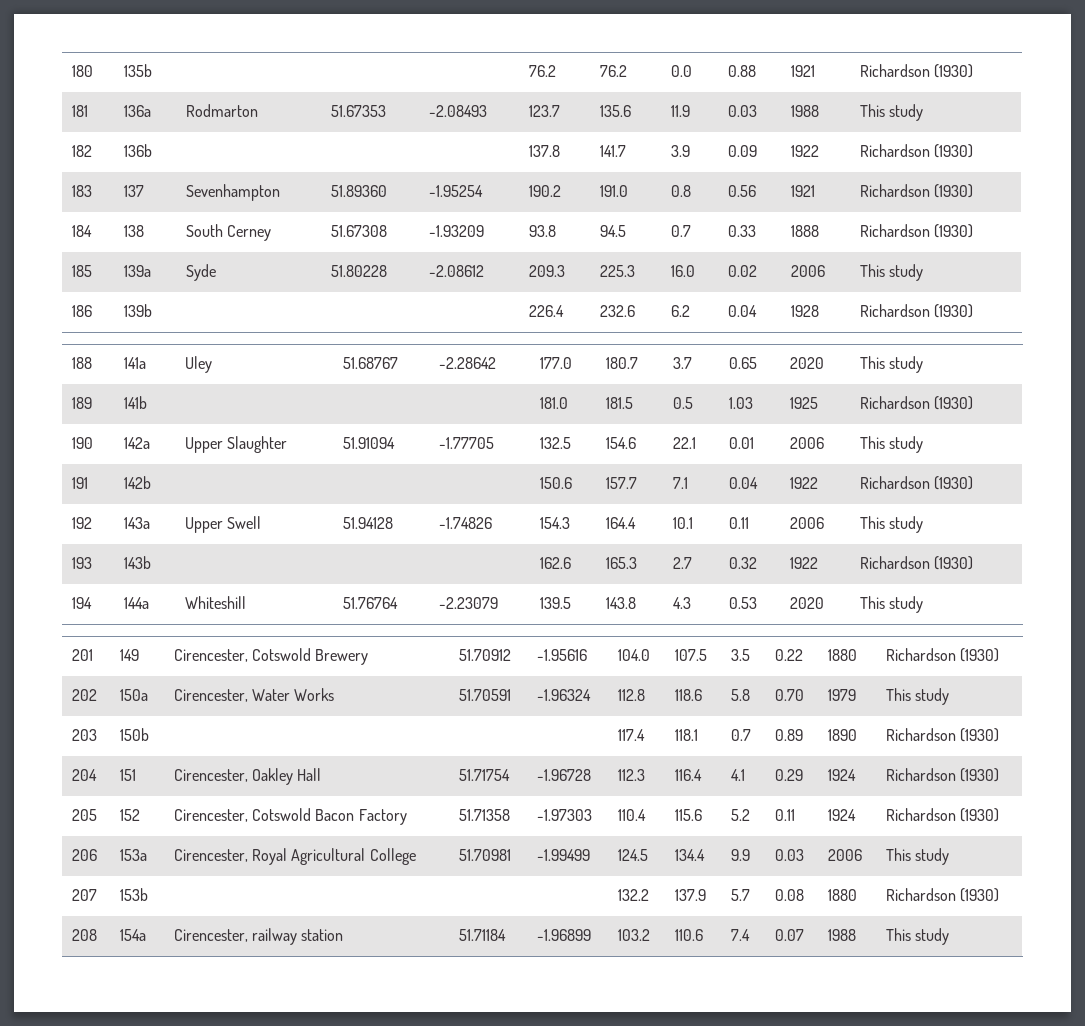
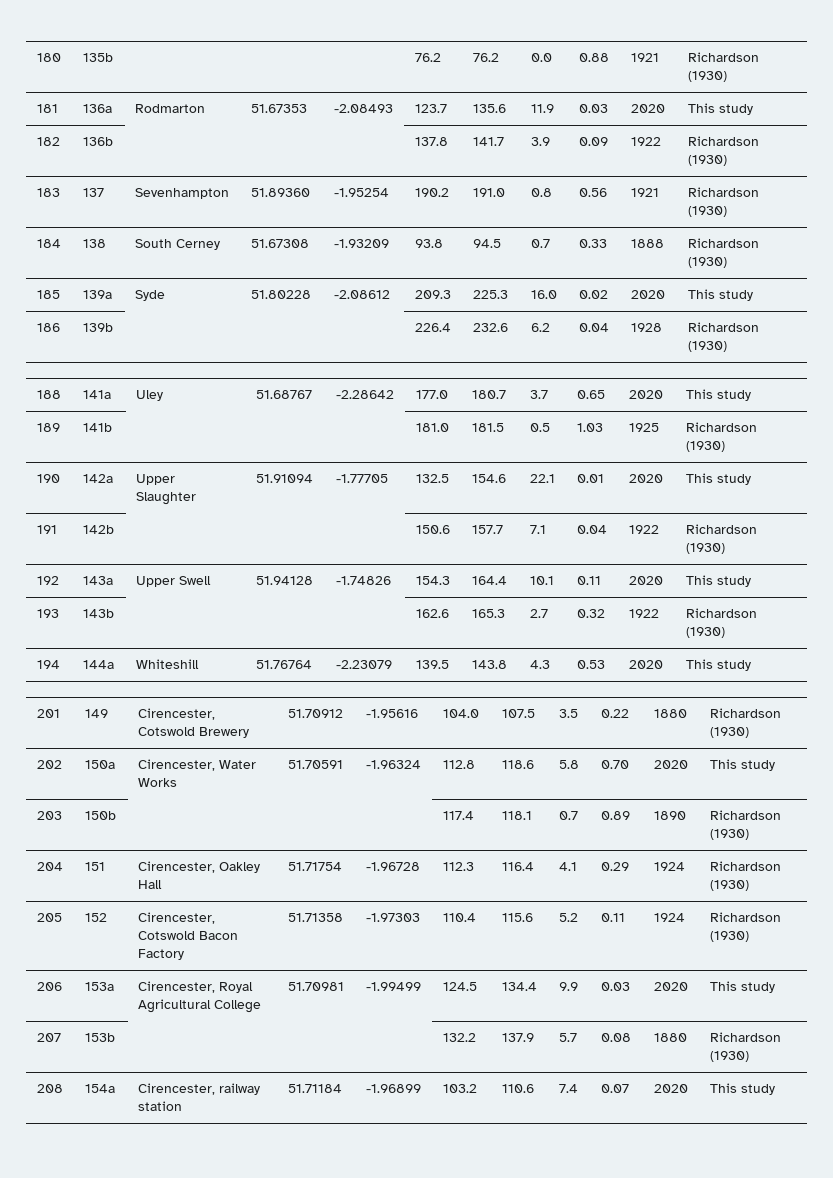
- 181 | 136a | Rodmarton | 51.67353 | -2.08493 | 123.7 | 135.6 | 11.9 | 0.03 | 1988 | This study
+ 181 | 136a | Rodmarton | 51.67353 | -2.08493 | 123.7 | 135.6 | 11.9 | 0.03 | 2020 | This study
- 185 | 139a | Syde | 51.80228 | -2.08612 | 209.3 | 225.3 | 16.0 | 0.02 | 2006 | This study
+ 185 | 139a | Syde | 51.80228 | -2.08612 | 209.3 | 225.3 | 16.0 | 0.02 | 2020 | This study
- 190 | 142a | Upper Slaughter | 51.91094 | -1.77705 | 132.5 | 154.6 | 22.1 | 0.01 | 2006 | This study
+ 190 | 142a | Upper Slaughter | 51.91094 | -1.77705 | 132.5 | 154.6 | 22.1 | 0.01 | 2020 | This study
- 192 | 143a | Upper Swell | 51.94128 | -1.74826 | 154.3 | 164.4 | 10.1 | 0.11 | 2006 | This study
+ 192 | 143a | Upper Swell | 51.94128 | -1.74826 | 154.3 | 164.4 | 10.1 | 0.11 | 2020 | This study
- 202 | 150a | Cirencester, Water Works | 51.70591 | -1.96324 | 112.8 | 118.6 | 5.8 | 0.70 | 1979 | This study
+ 202 | 150a | Cirencester, Water Works | 51.70591 | -1.96324 | 112.8 | 118.6 | 5.8 | 0.70 | 2020 | This study
- 206 | 153a | Cirencester, Royal Agricultural College | 51.70981 | -1.99499 | 124.5 | 134.4 | 9.9 | 0.03 | 2006 | This study
+ 206 | 153a | Cirencester, Royal Agricultural College | 51.70981 | -1.99499 | 124.5 | 134.4 | 9.9 | 0.03 | 2020 | This study
- 208 | 154a | Cirencester, railway station | 51.71184 | -1.96899 | 103.2 | 110.6 | 7.4 | 0.07 | 1988 | This study
+ 208 | 154a | Cirencester, railway station | 51.71184 | -1.96899 | 103.2 | 110.6 | 7.4 | 0.07 | 2020 | This study

